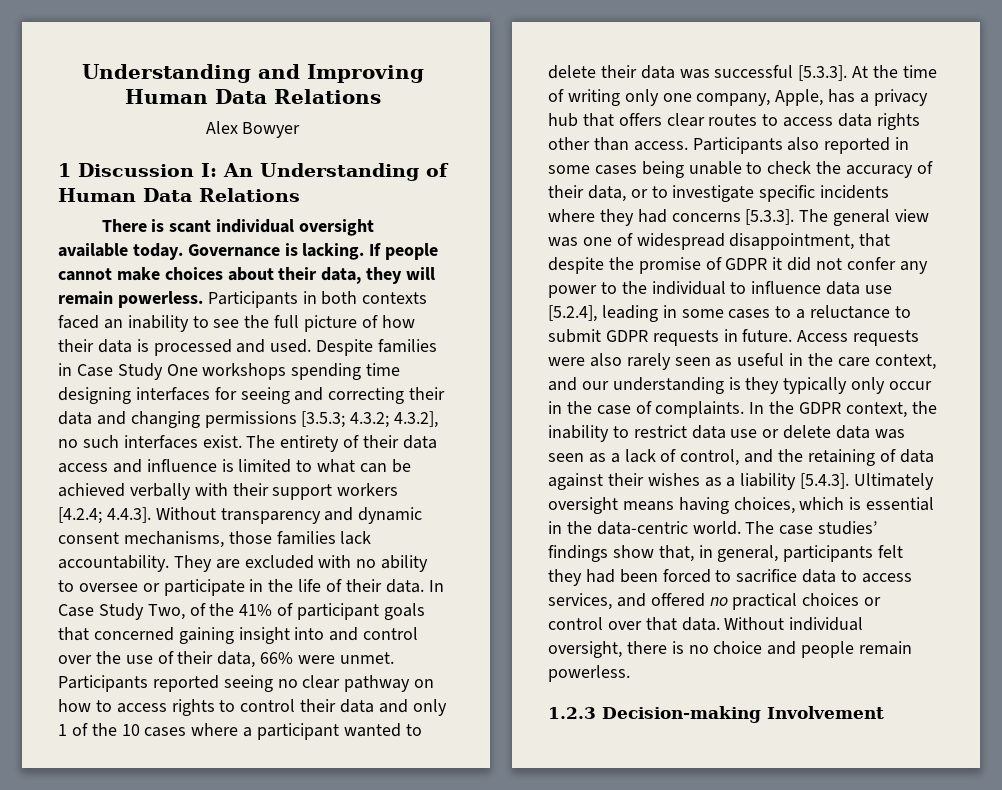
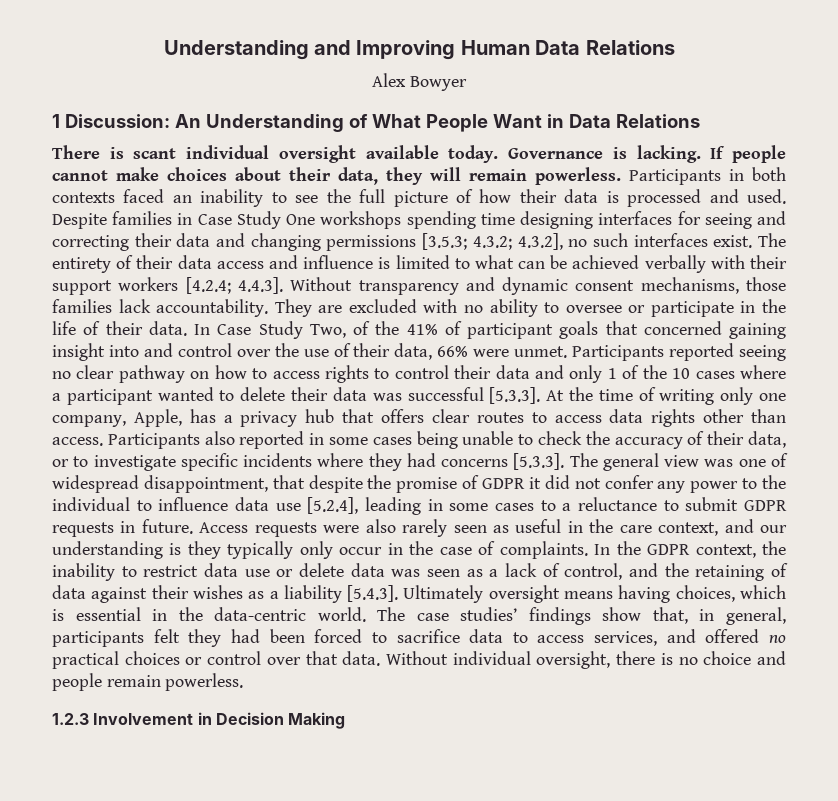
- 1 Discussion I: An Understanding of Human Data Relations
+ 1 Discussion: An Understanding of What People Want in Data Relations
- 1.2.3 Decision-making Involvement
+ 1.2.3 Involvement in Decision Making

